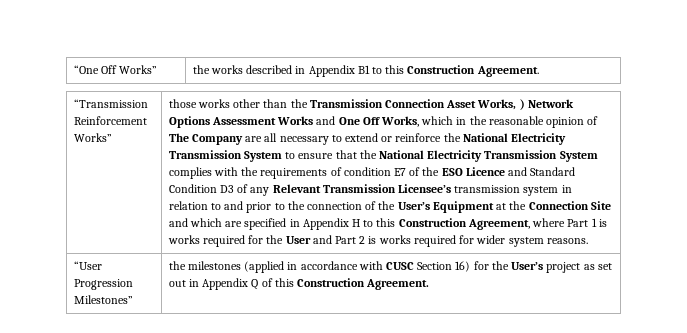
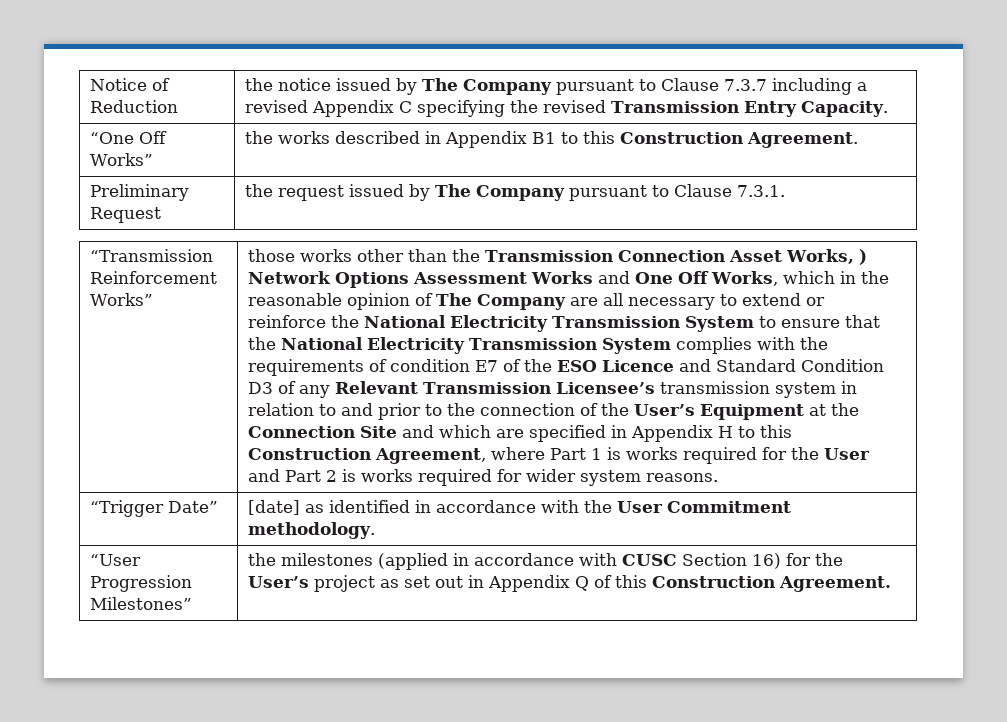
+ Notice of Reduction | the notice issued by The Company pursuant to Clause 7.3.7 including a revised Appendix C specifying the revised Transmission Entry Capacity.
+ Preliminary Request | the request issued by The Company pursuant to Clause 7.3.1.
+ “Trigger Date” | [date] as identified in accordance with the User Commitment methodology.

